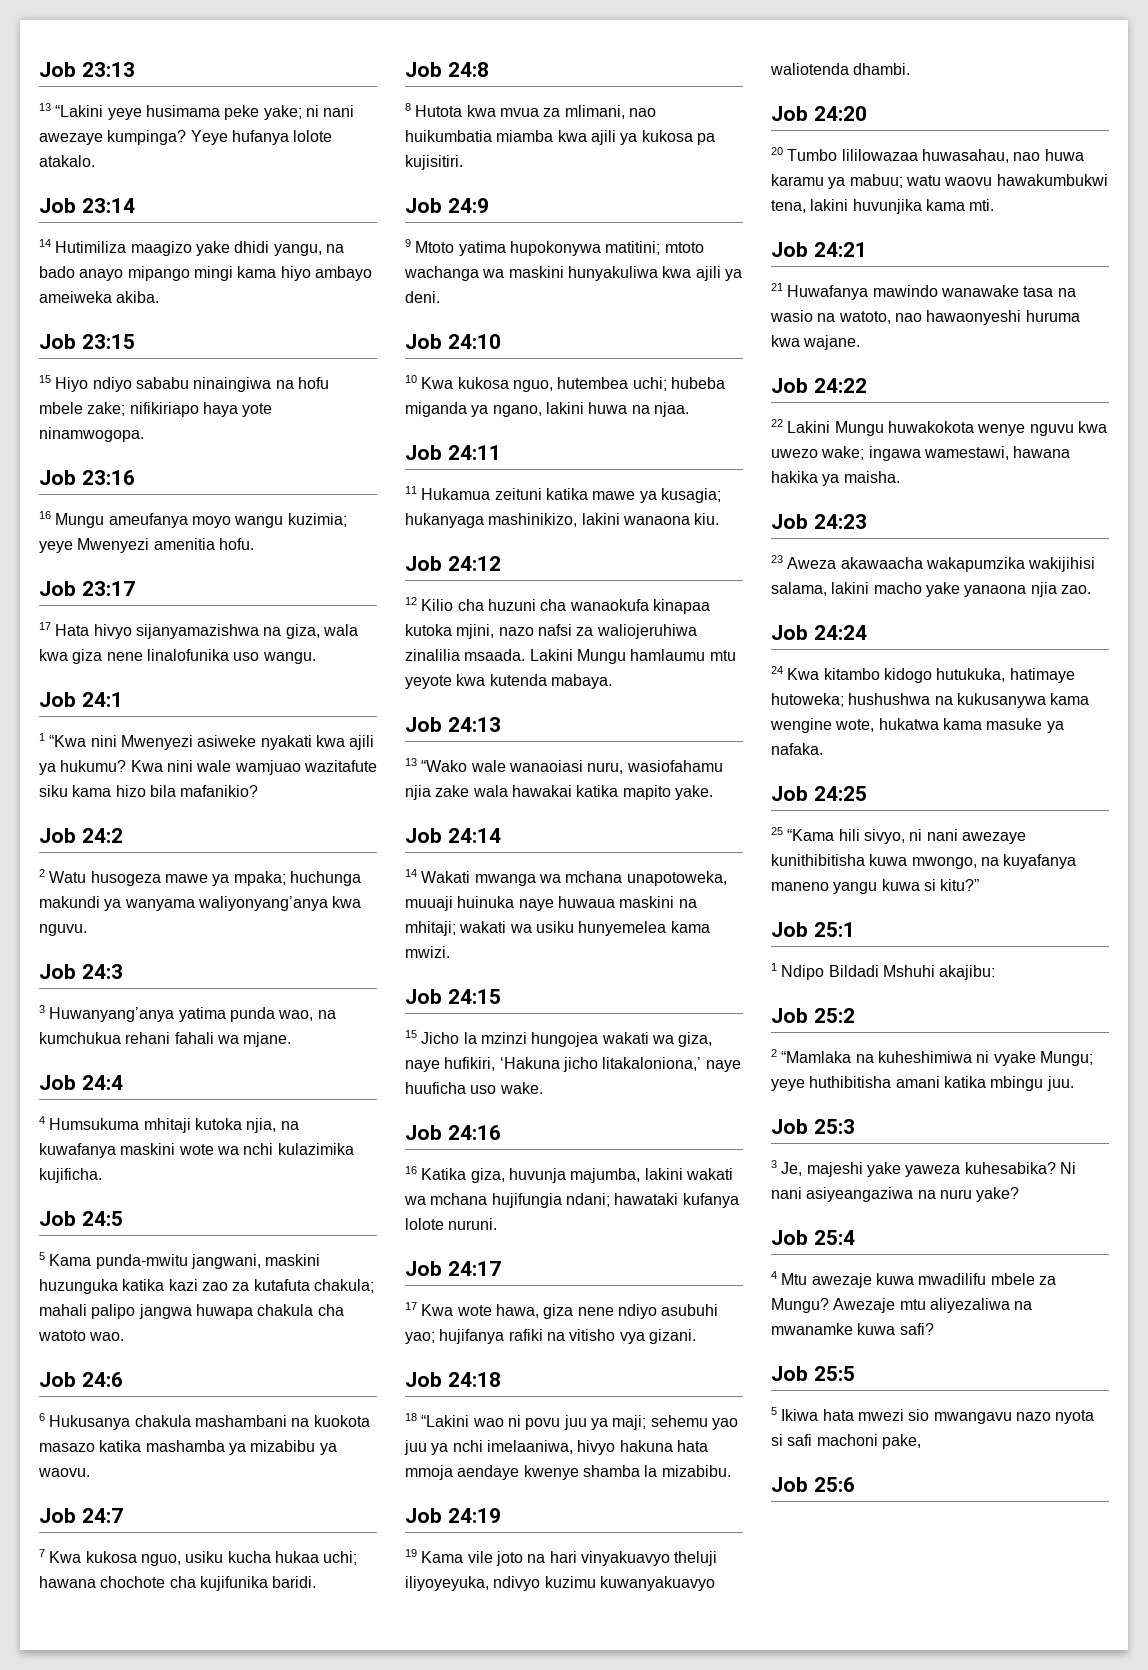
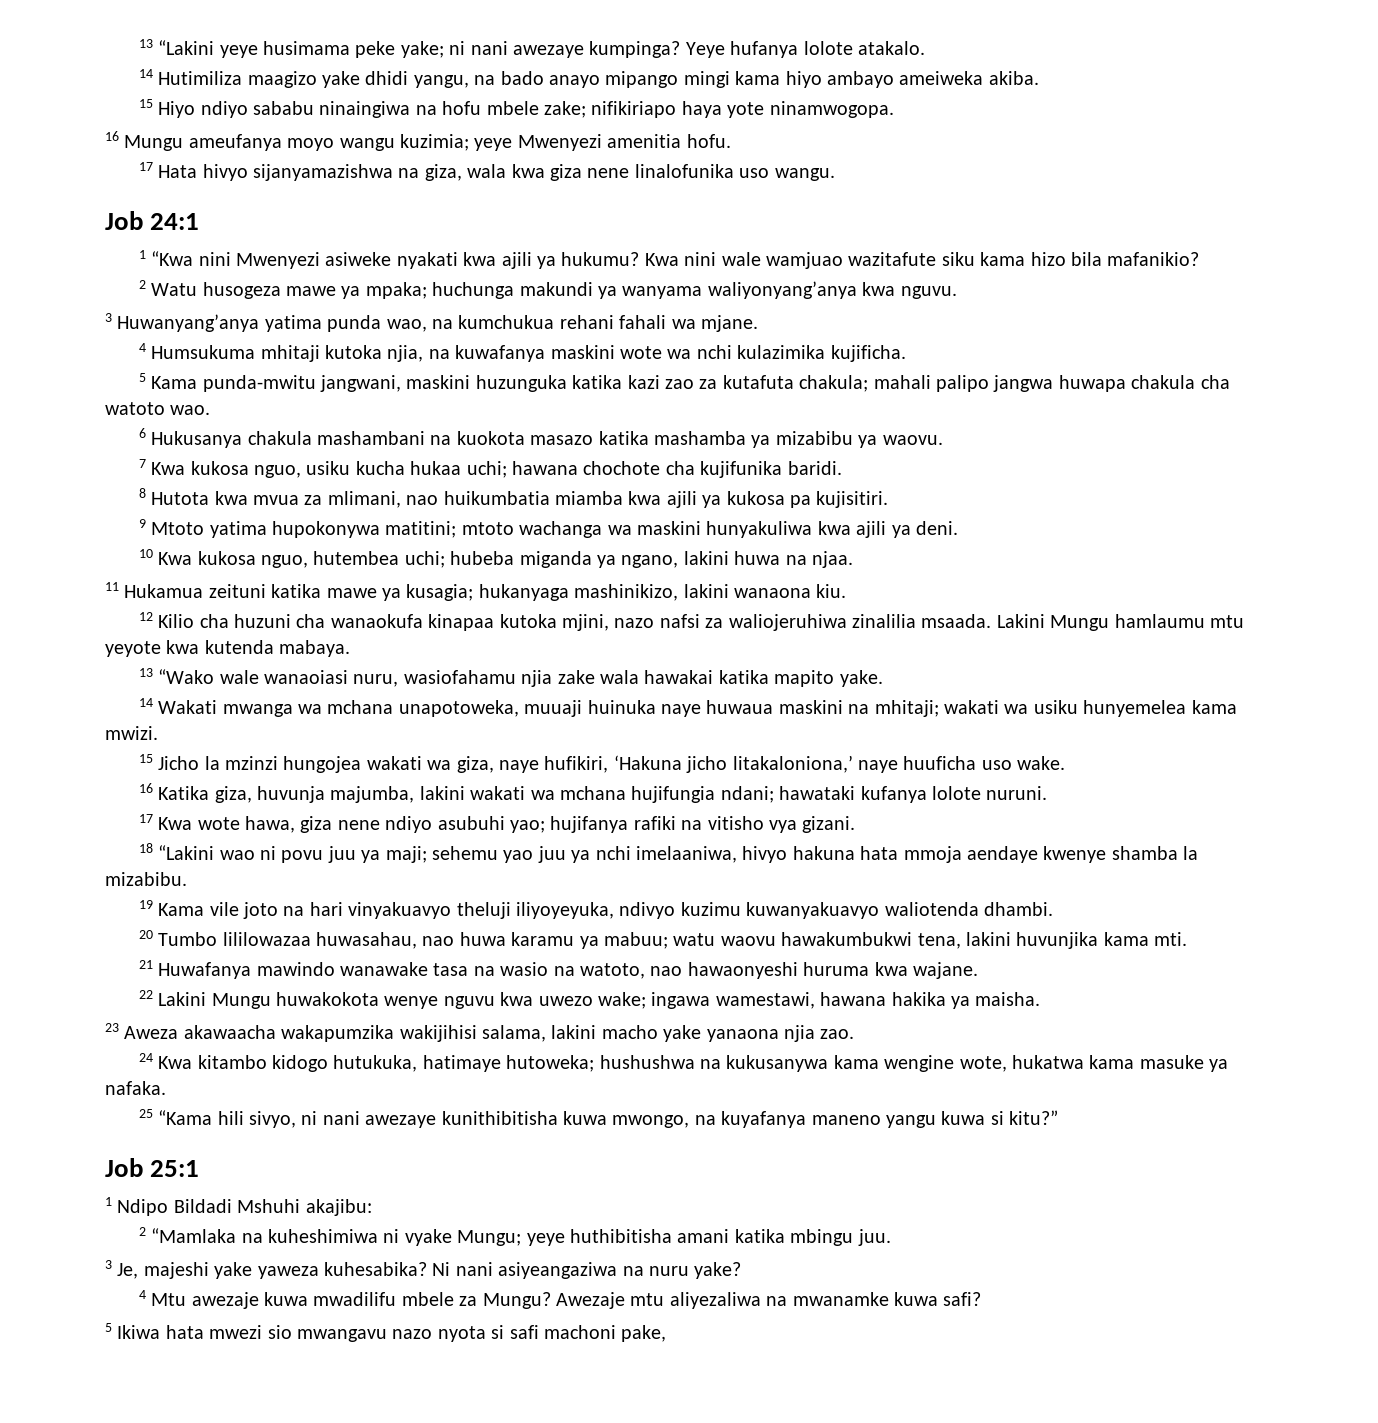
- Job 23:13
- Job 23:14
- Job 23:15
- Job 23:16
- Job 23:17
- Job 24:2
- Job 24:3
- Job 24:4
- Job 24:5
- Job 24:6
- Job 24:7
- Job 24:8
- Job 24:9
- Job 24:10
- Job 24:11
- Job 24:12
- Job 24:13
- Job 24:14
- Job 24:15
- Job 24:16
- Job 24:17
- Job 24:18
- Job 24:19
- Job 24:20
- Job 24:21
- Job 24:22
- Job 24:23
- Job 24:24
- Job 24:25
- Job 25:2
- Job 25:3
- Job 25:4
- Job 25:5
- Job 25:6

